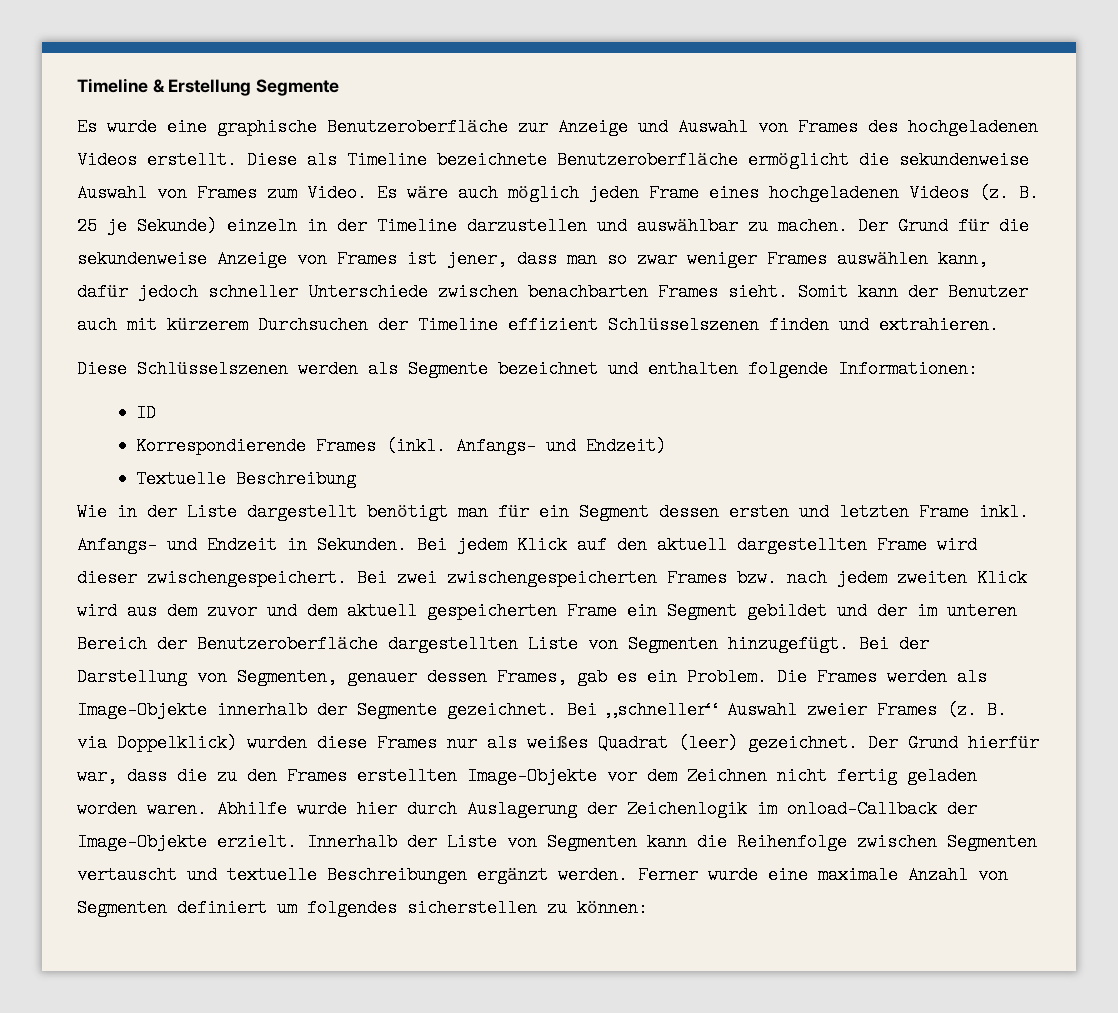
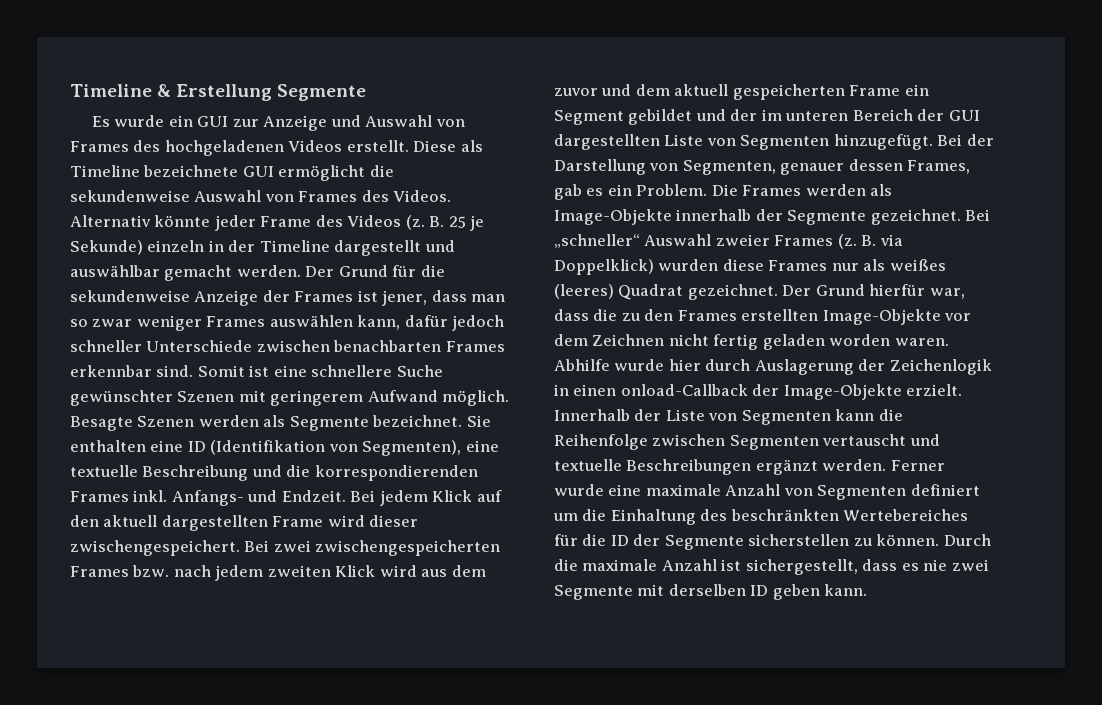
- Es wurde eine graphische Benutzeroberfläche zur Anzeige und Auswahl von Frames des hochgeladenen Videos erstellt.
+ Es wurde ein GUI zur Anzeige und Auswahl von Frames des hochgeladenen Videos erstellt.
- Diese als Timeline bezeichnete Benutzeroberfläche ermöglicht die sekundenweise Auswahl von Frames zum Video. Es wäre auch möglich jeden Frame eines hochgeladenen Videos (z.
+ Diese als Timeline bezeichnete GUI ermöglicht die sekundenweise Auswahl von Frames des Videos. Alternativ könnte jeder Frame des Videos (z.
- B. 25 je Sekunde) einzeln in der Timeline darzustellen und auswählbar zu machen.
+ B. 25 je Sekunde) einzeln in der Timeline dargestellt und auswählbar gemacht werden.
- Der Grund für die sekundenweise Anzeige von Frames ist jener, dass man so zwar weniger Frames auswählen kann, dafür jedoch schneller Unterschiede zwischen benachbarten Frames sieht. Somit kann der Benutzer auch mit kürzerem Durchsuchen der Timeline effizient Schlüsselszenen finden und extrahieren.
- Diese Schlüsselszenen werden als Segmente bezeichnet und enthalten folgende Informationen:
- ID
- Korrespondierende Frames (inkl. Anfangs- und Endzeit)
- Textuelle Beschreibung
- Wie in der Liste dargestellt benötigt man für ein Segment dessen ersten und letzten Frame inkl. Anfangs- und Endzeit in Sekunden.
+ Der Grund für die sekundenweise Anzeige der Frames ist jener, dass man so zwar weniger Frames auswählen kann, dafür jedoch schneller Unterschiede zwischen benachbarten Frames erkennbar sind. Somit ist eine schnellere Suche gewünschter Szenen mit geringerem Aufwand möglich. Besagte Szenen werden als Segmente bezeichnet. Sie enthalten eine ID (Identifikation von Segmenten), eine textuelle Beschreibung und die korrespondierenden Frames inkl. Anfangs- und Endzeit.
- Bei zwei zwischengespeicherten Frames bzw. nach jedem zweiten Klick wird aus dem zuvor und dem aktuell gespeicherten Frame ein Segment gebildet und der im unteren Bereich der Benutzeroberfläche dargestellten Liste von Segmenten hinzugefügt.
+ Bei zwei zwischengespeicherten Frames bzw. nach jedem zweiten Klick wird aus dem zuvor und dem aktuell gespeicherten Frame ein Segment gebildet und der im unteren Bereich der GUI dargestellten Liste von Segmenten hinzugefügt.
- B. via Doppelklick) wurden diese Frames nur als weißes Quadrat (leer) gezeichnet.
+ B. via Doppelklick) wurden diese Frames nur als weißes (leeres) Quadrat gezeichnet.
- Abhilfe wurde hier durch Auslagerung der Zeichenlogik im onload-Callback der Image-Objekte erzielt.
+ Abhilfe wurde hier durch Auslagerung der Zeichenlogik in einen onload-Callback der Image-Objekte erzielt.
- Ferner wurde eine maximale Anzahl von Segmenten definiert um folgendes sicherstellen zu können:
+ Ferner wurde eine maximale Anzahl von Segmenten definiert um die Einhaltung des beschränkten Wertebereiches für die ID der Segmente sicherstellen zu können. Durch die maximale Anzahl ist sichergestellt, dass es nie zwei Segmente mit derselben ID geben kann.

